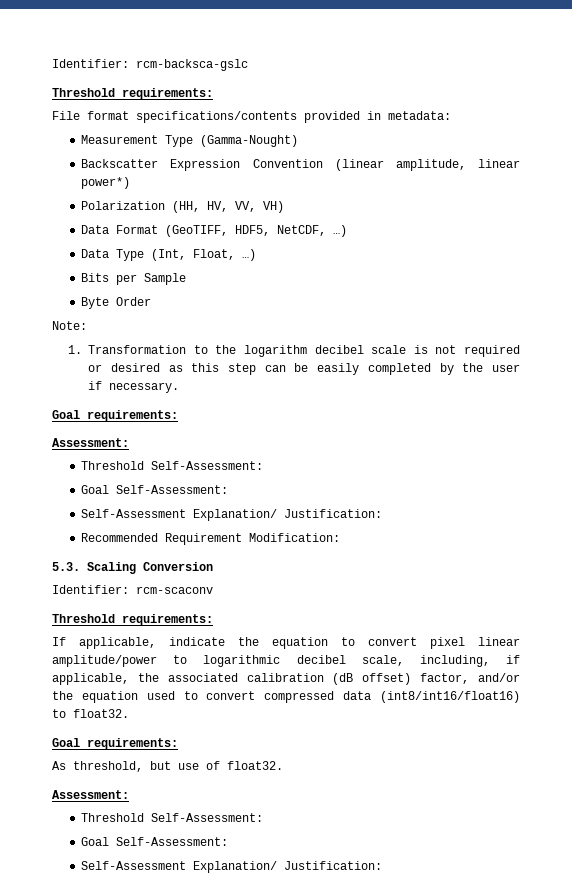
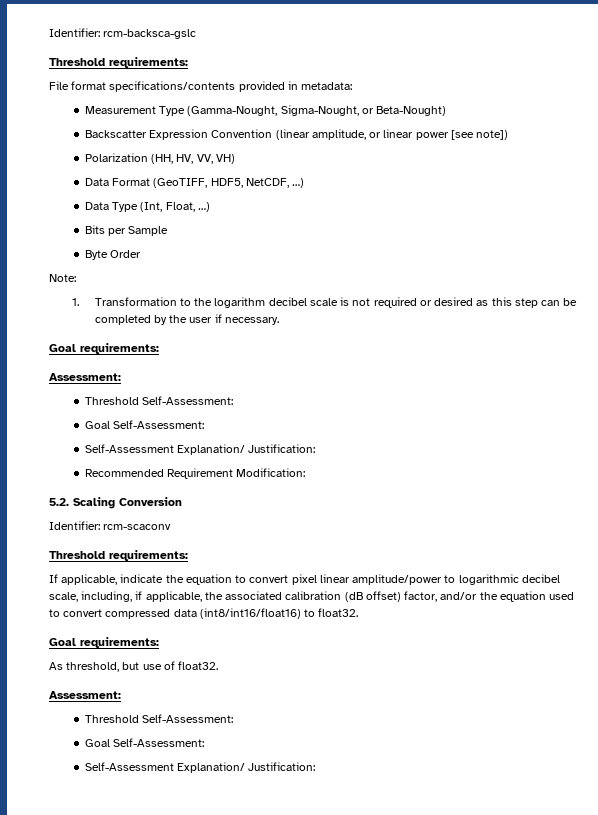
- Measurement Type (Gamma-Nought)
+ Measurement Type (Gamma-Nought, Sigma-Nought, or Beta-Nought)
- Backscatter Expression Convention (linear amplitude, linear power*)
+ Backscatter Expression Convention (linear amplitude, or linear power [see note])
- 1. Transformation to the logarithm decibel scale is not required or desired as this step can be easily completed by the user if necessary.
+ 1. Transformation to the logarithm decibel scale is not required or desired as this step can be completed by the user if necessary.
- 5.3. Scaling Conversion
+ 5.2. Scaling Conversion

